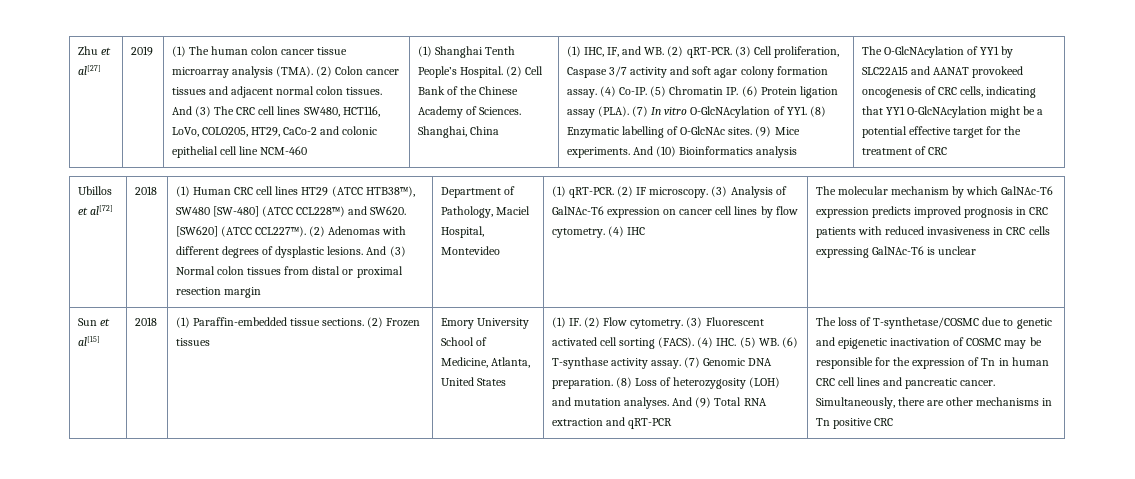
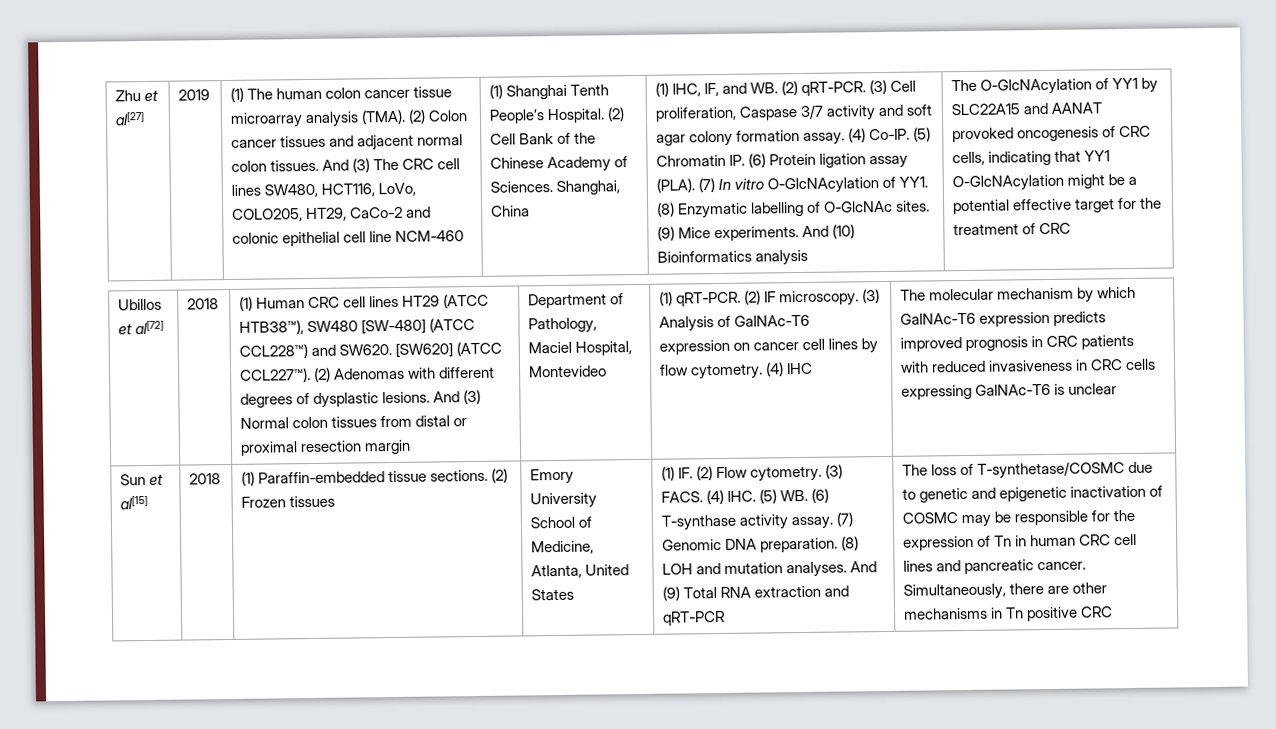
- The O-GlcNAcylation of YY1 by SLC22A15 and AANAT provokeed oncogenesis of CRC cells, indicating that YY1 O-GlcNAcylation might be a potential effective target for the treatment of CRC
+ The O-GlcNAcylation of YY1 by SLC22A15 and AANAT provoked oncogenesis of CRC cells, indicating that YY1 O-GlcNAcylation might be a potential effective target for the treatment of CRC
- (3) Fluorescent activated cell sorting (FACS).
+ (3) FACS.
- (8) Loss of heterozygosity (LOH) and mutation analyses.
+ (8) LOH and mutation analyses.

